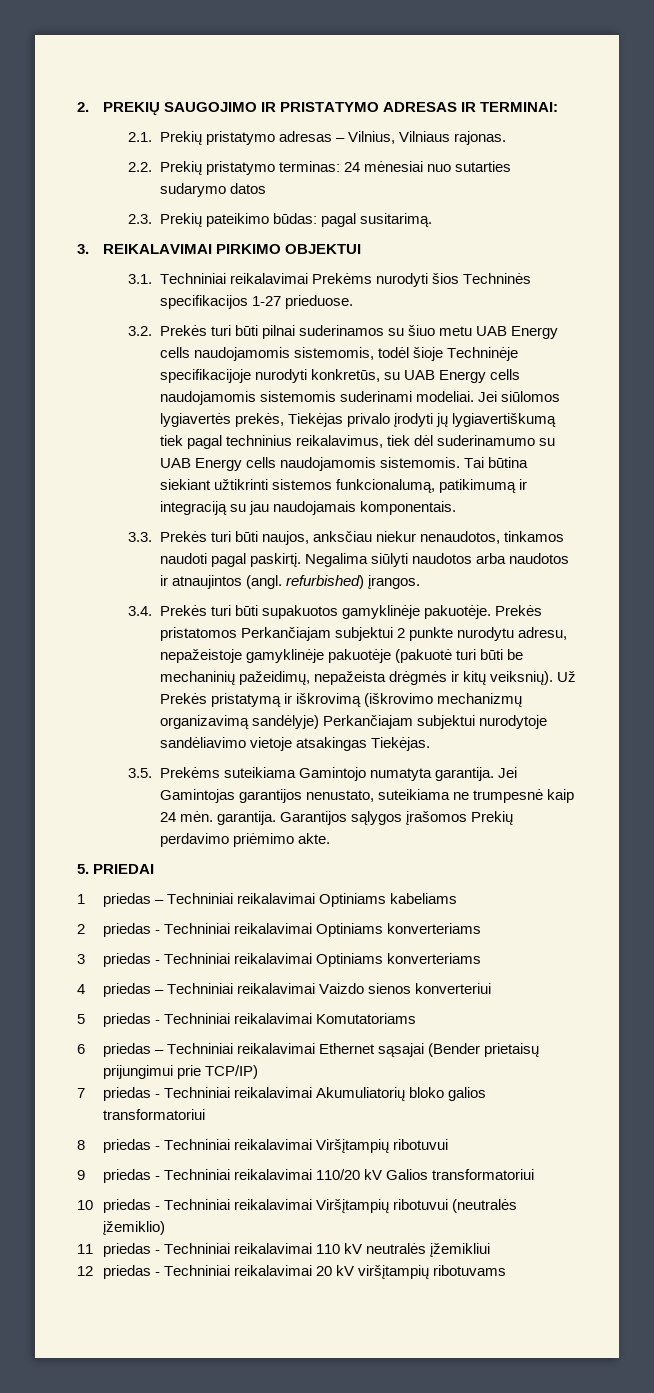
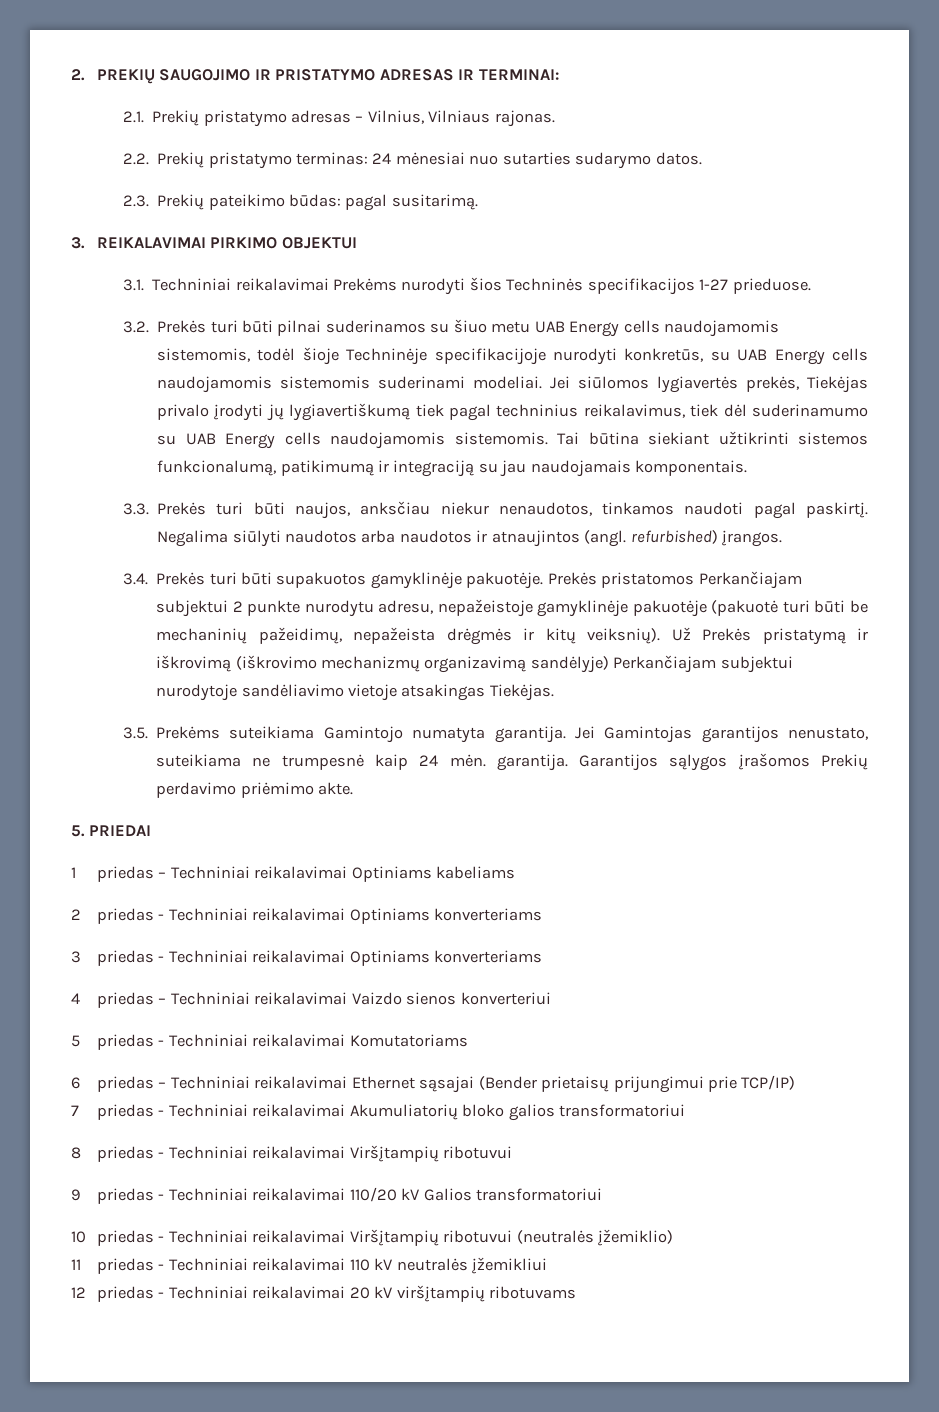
- 2.2. Prekių pristatymo terminas: 24 mėnesiai nuo sutarties sudarymo datos
+ 2.2. Prekių pristatymo terminas: 24 mėnesiai nuo sutarties sudarymo datos.

